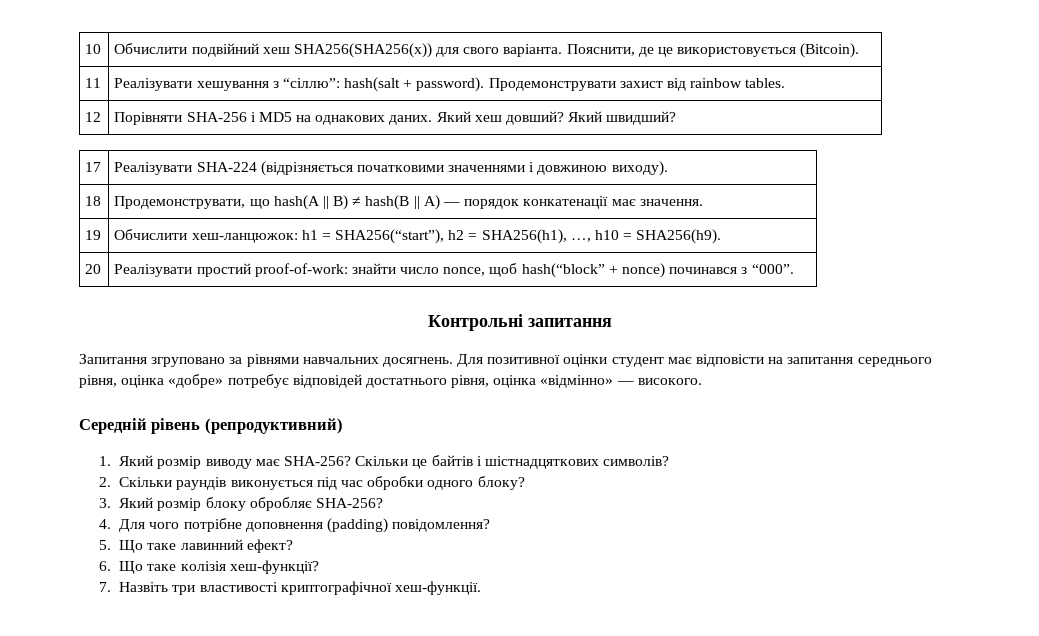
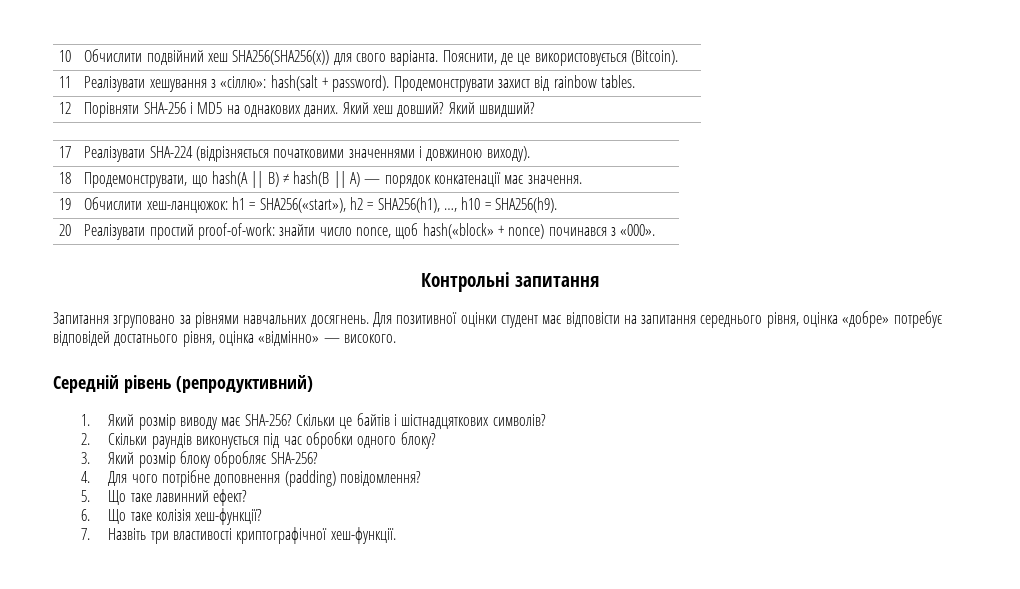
- 11 | Реалізувати хешування з “сіллю”: hash(salt + password). Продемонструвати захист від rainbow tables.
+ 11 | Реалізувати хешування з «сіллю»: hash(salt + password). Продемонструвати захист від rainbow tables.
- 19 | Обчислити хеш-ланцюжок: h1 = SHA256(“start”), h2 = SHA256(h1), …, h10 = SHA256(h9).
+ 19 | Обчислити хеш-ланцюжок: h1 = SHA256(«start»), h2 = SHA256(h1), …, h10 = SHA256(h9).
- 20 | Реалізувати простий proof-of-work: знайти число nonce, щоб hash(“block” + nonce) починався з “000”.
+ 20 | Реалізувати простий proof-of-work: знайти число nonce, щоб hash(«block» + nonce) починався з «000».

